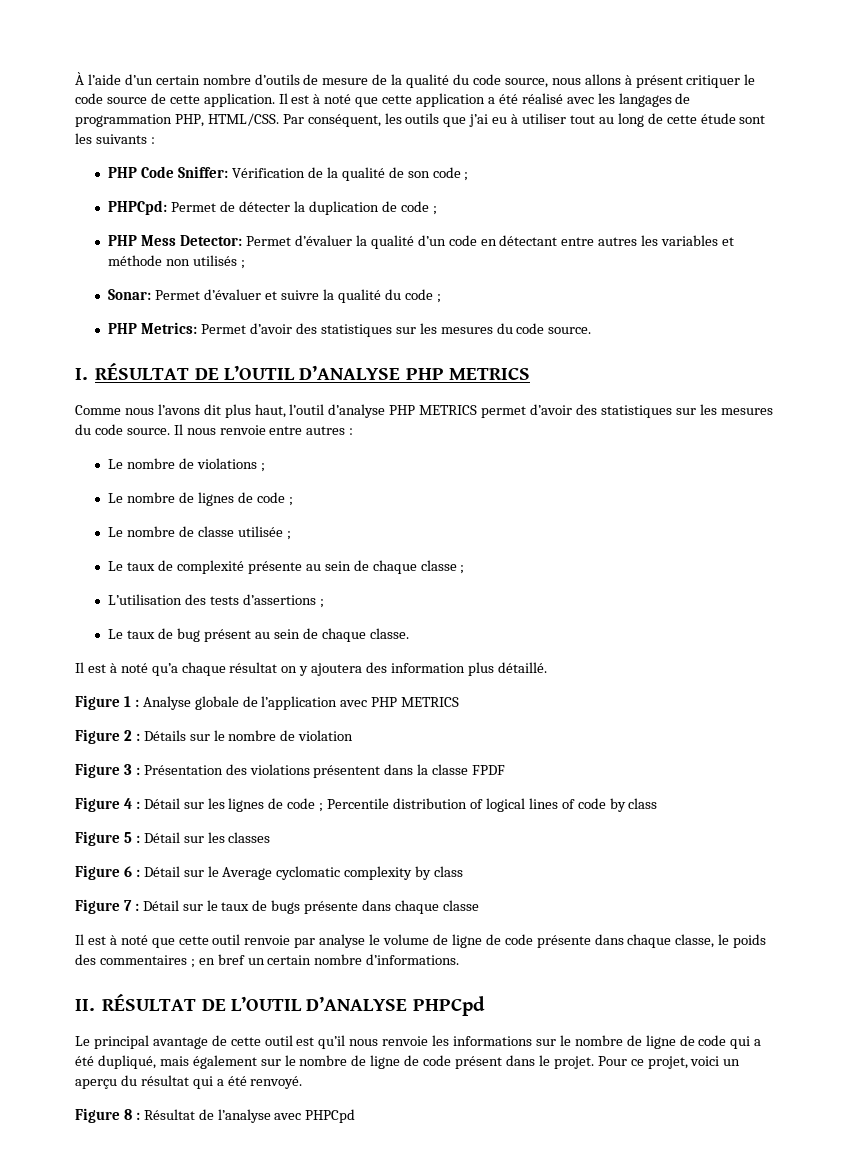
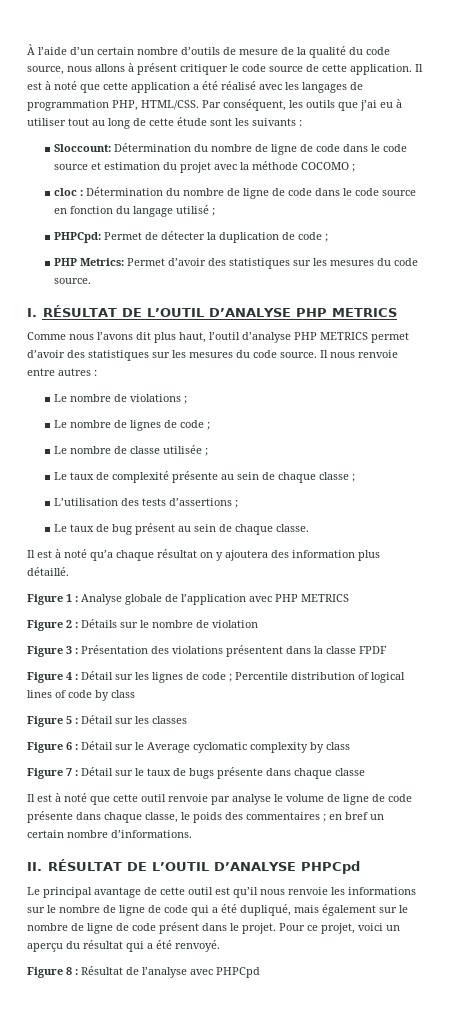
- PHP Code Sniffer: Vérification de la qualité de son code ;
+ Sloccount: Détermination du nombre de ligne de code dans le code source et estimation du projet avec la méthode COCOMO ;
+ cloc : Détermination du nombre de ligne de code dans le code source en fonction du langage utilisé ;
- PHP Mess Detector: Permet d’évaluer la qualité d’un code en détectant entre autres les variables et méthode non utilisés ;
- Sonar: Permet d’évaluer et suivre la qualité du code ;

